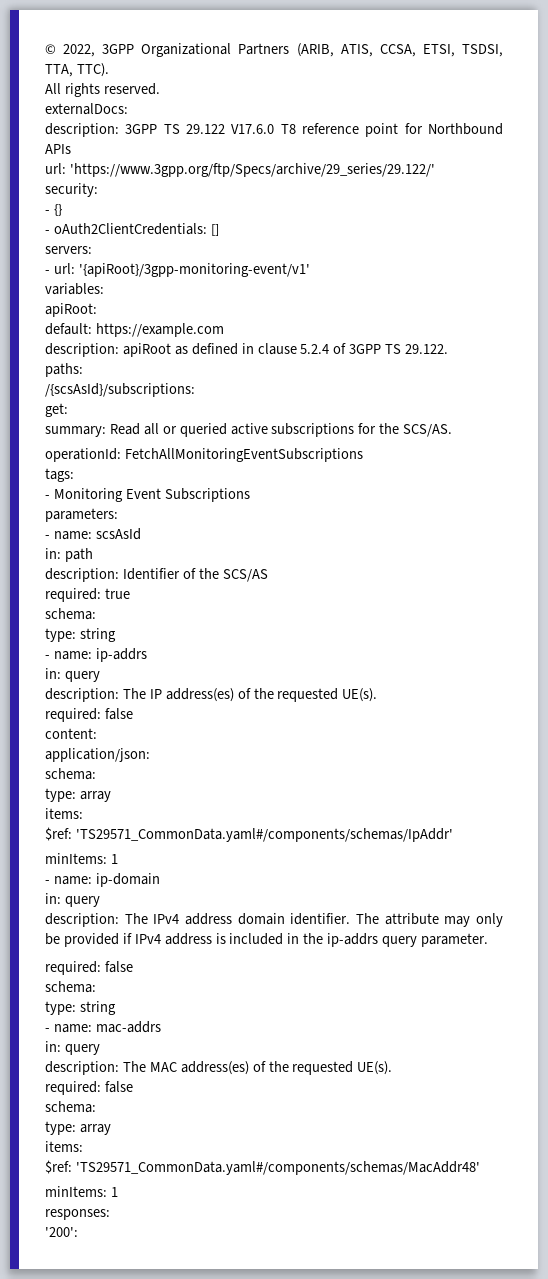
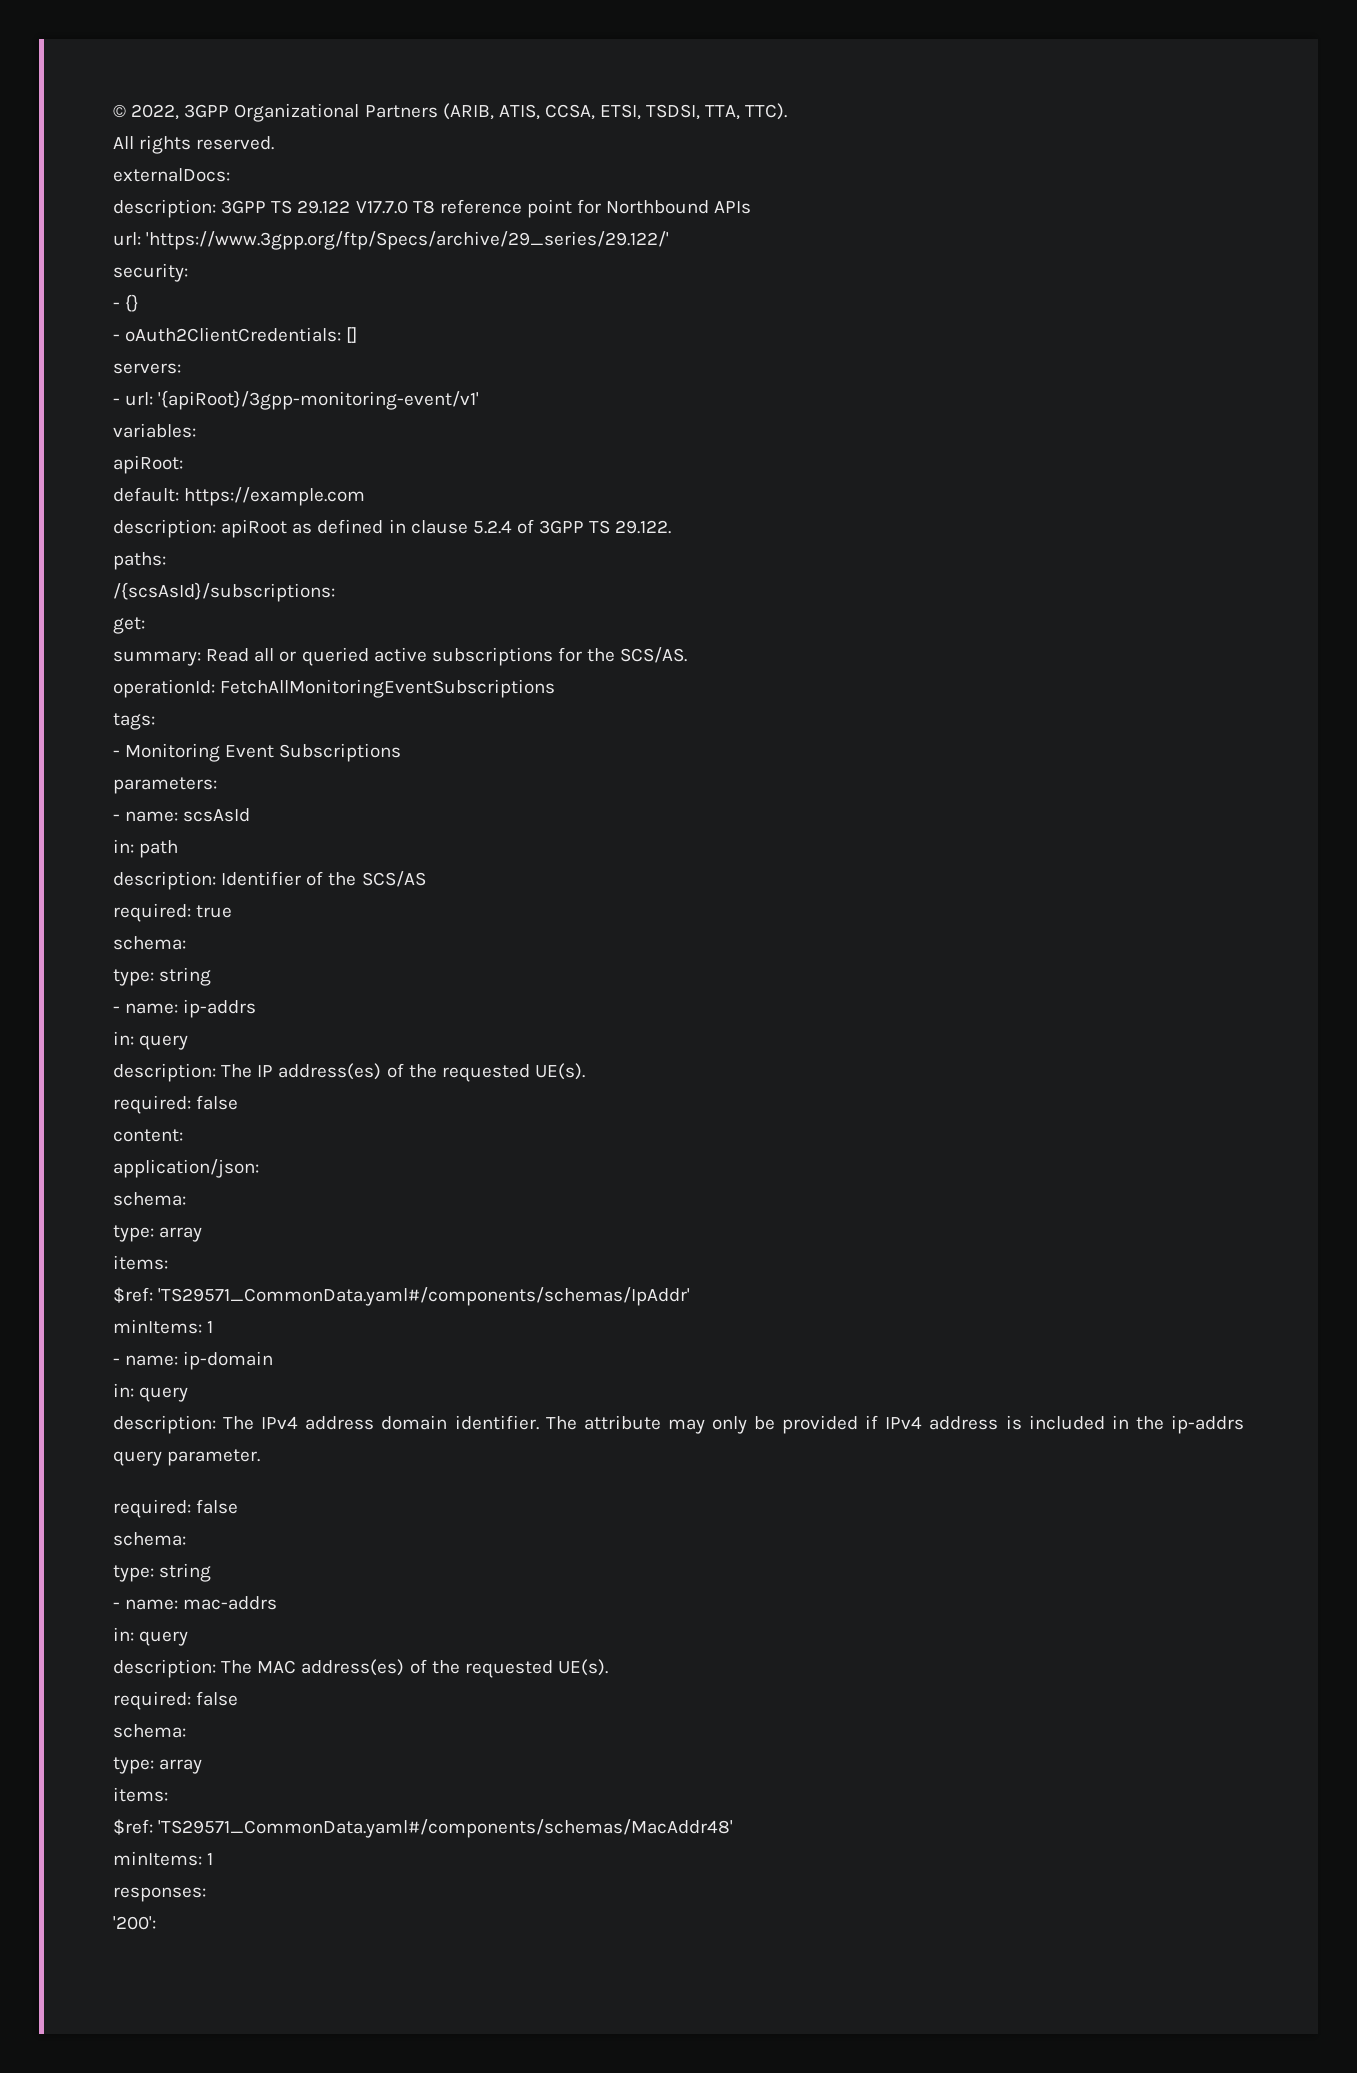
- description: 3GPP TS 29.122 V17.6.0 T8 reference point for Northbound APIs
+ description: 3GPP TS 29.122 V17.7.0 T8 reference point for Northbound APIs

